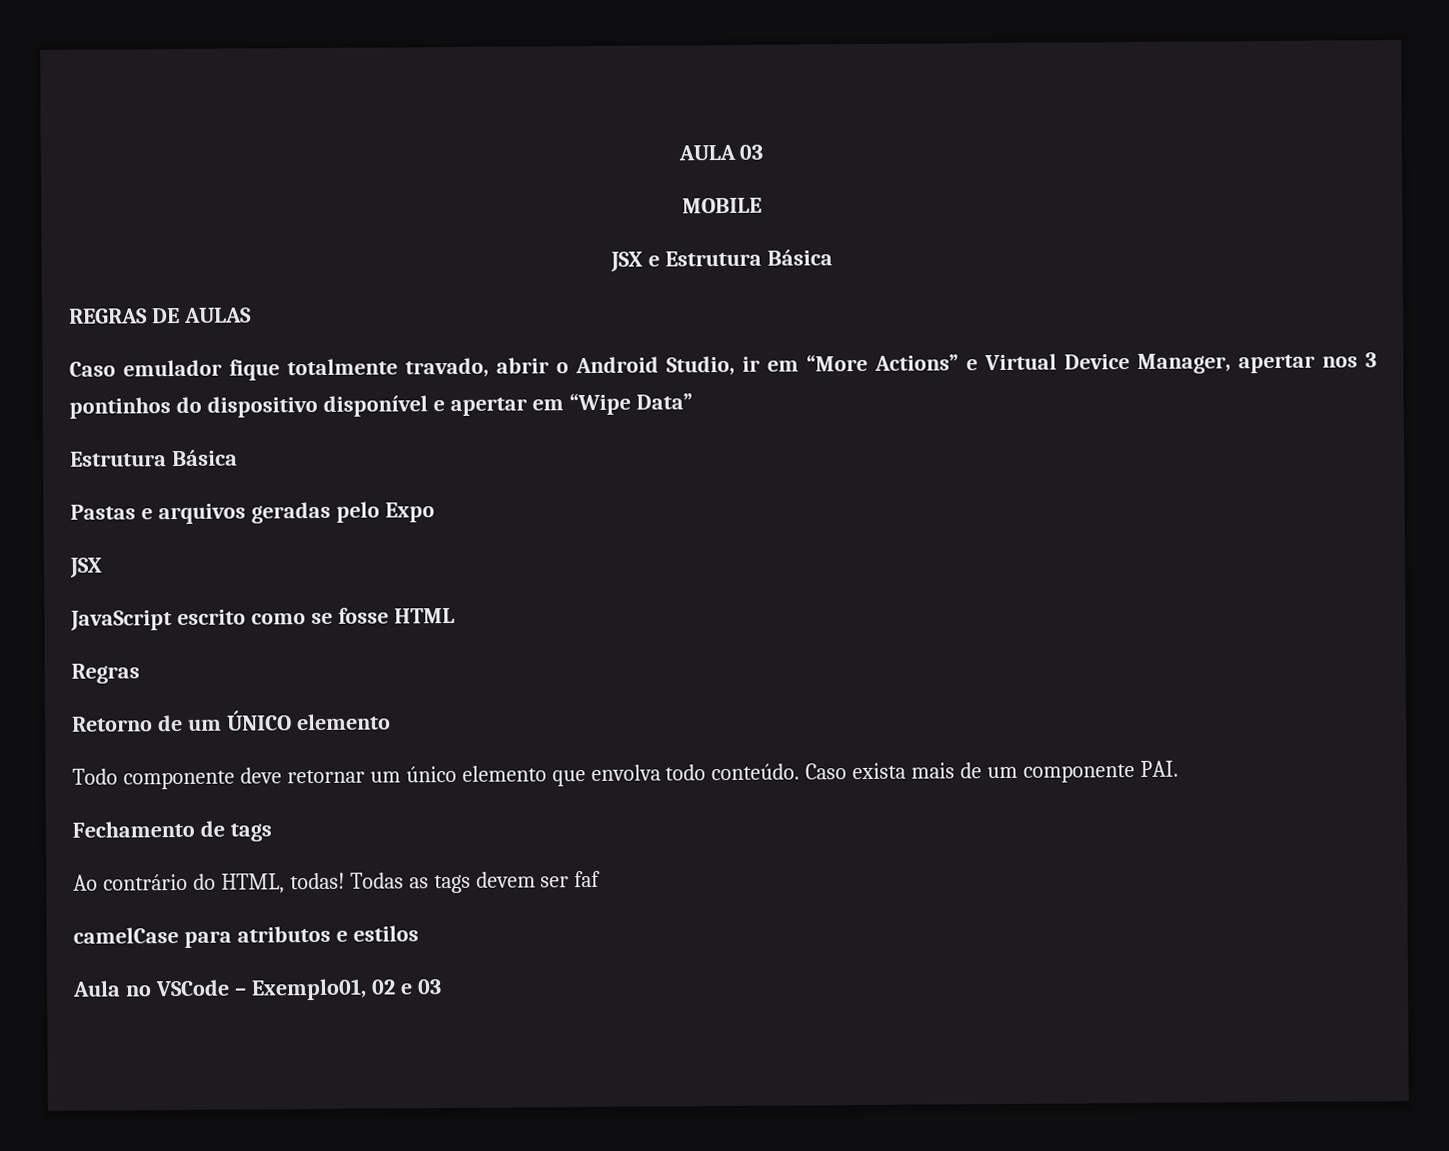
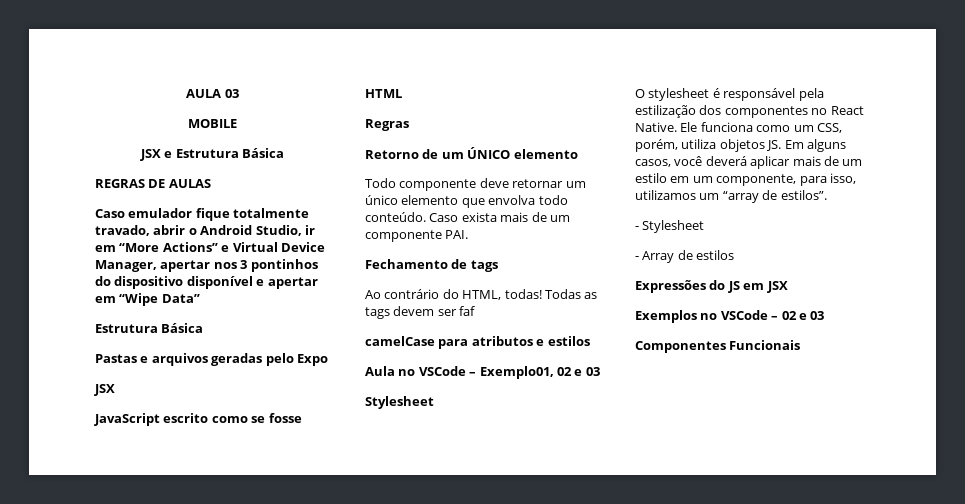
  Aula no VSCode – Exemplo01, 02 e 03
+ Stylesheet
+ O stylesheet é responsável pela estilização dos componentes no React Native. Ele funciona como um CSS, porém, utiliza objetos JS. Em alguns casos, você deverá aplicar mais de um estilo em um componente, para isso, utilizamos um “array de estilos”.
+ - Stylesheet
+ - Array de estilos
+ Expressões do JS em JSX
+ Exemplos no VSCode – 02 e 03
+ Componentes Funcionais

